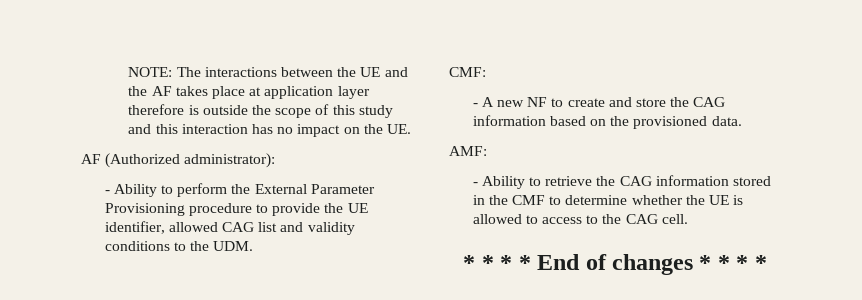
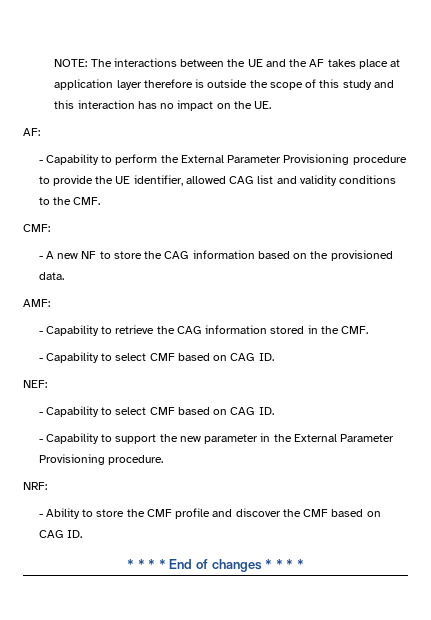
- AF (Authorized administrator):
- - Ability to perform the External Parameter Provisioning procedure to provide the UE identifier, allowed CAG list and validity conditions to the UDM.
+ AF:
+ - Capability to perform the External Parameter Provisioning procedure to provide the UE identifier, allowed CAG list and validity conditions to the CMF.
- - A new NF to create and store the CAG information based on the provisioned data.
+ - A new NF to store the CAG information based on the provisioned data.
- - Ability to retrieve the CAG information stored in the CMF to determine whether the UE is allowed to access to the CAG cell.
+ - Capability to retrieve the CAG information stored in the CMF.
+ - Capability to select CMF based on CAG ID.
+ NEF:
+ - Capability to select CMF based on CAG ID.
+ - Capability to support the new parameter in the External Parameter Provisioning procedure.
+ NRF:
+ - Ability to store the CMF profile and discover the CMF based on CAG ID.

